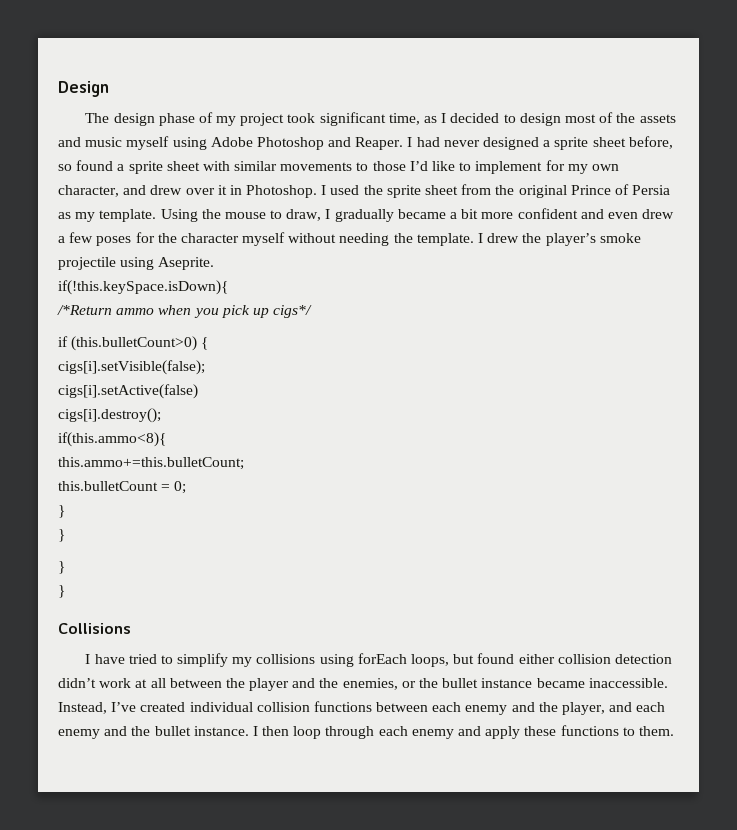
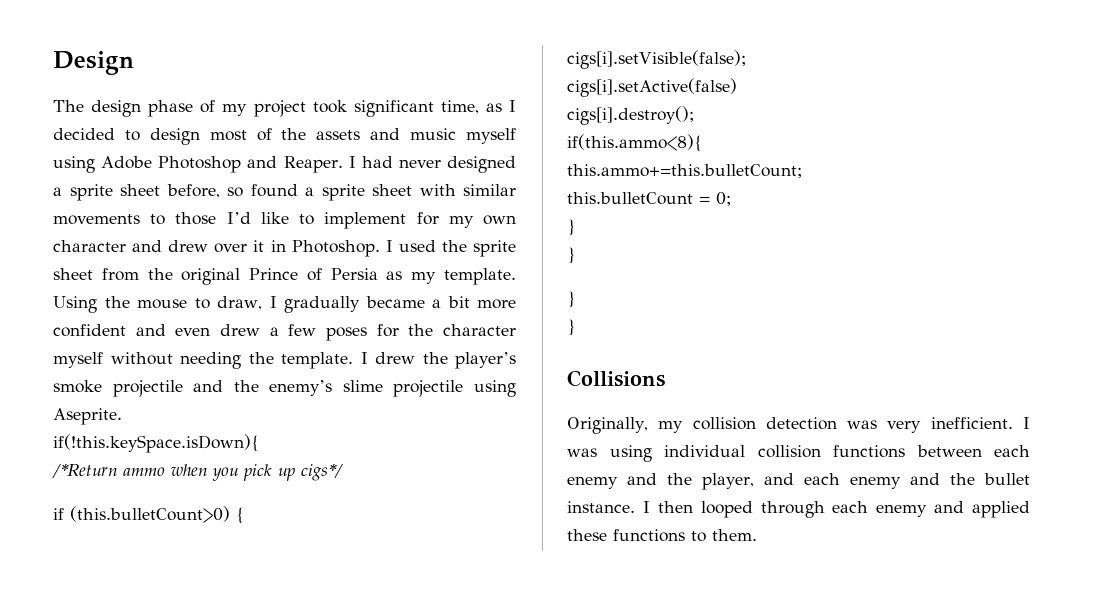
- I had never designed a sprite sheet before, so found a sprite sheet with similar movements to those I’d like to implement for my own character, and drew over it in Photoshop.
+ I had never designed a sprite sheet before, so found a sprite sheet with similar movements to those I’d like to implement for my own character and drew over it in Photoshop.
- I drew the player’s smoke projectile using Aseprite.
+ I drew the player’s smoke projectile and the enemy’s slime projectile using Aseprite.
- I have tried to simplify my collisions using forEach loops, but found either collision detection didn’t work at all between the player and the enemies, or the bullet instance became inaccessible. Instead, I’ve created individual collision functions between each enemy and the player, and each enemy and the bullet instance.
+ Originally, my collision detection was very inefficient. I was using individual collision functions between each enemy and the player, and each enemy and the bullet instance.
- I then loop through each enemy and apply these functions to them.
+ I then looped through each enemy and applied these functions to them.

